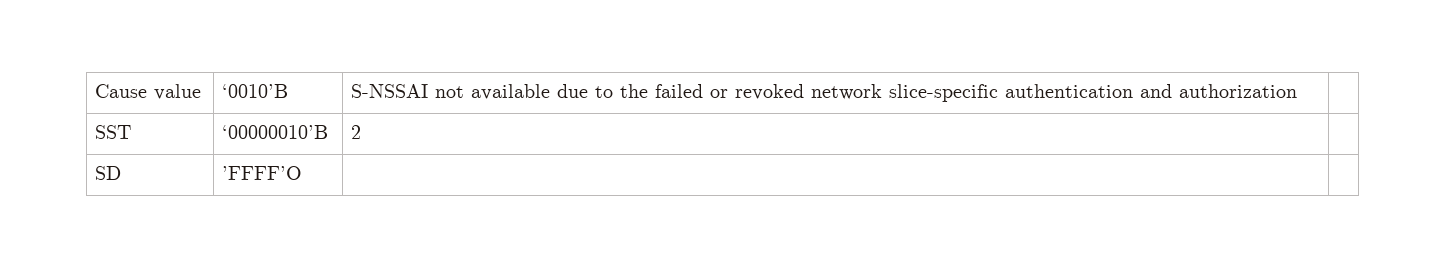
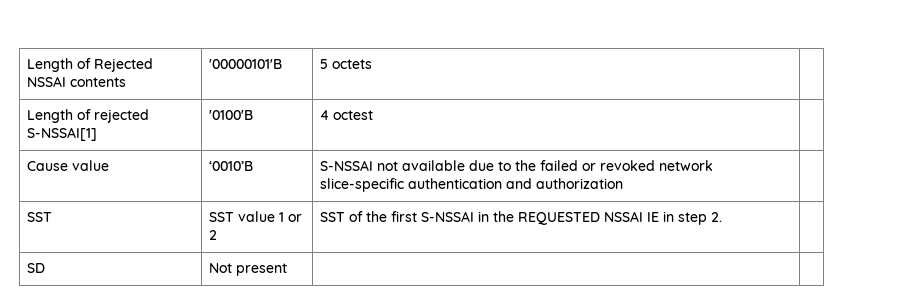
+ Length of Rejected NSSAI contents | '00000101'B | 5 octets |
+ Length of rejected S-NSSAI[1] | '0100'B | 4 octest |
- SST | ‘00000010’B | 2 |
+ SST | SST value 1 or 2 | SST of the first S-NSSAI in the REQUESTED NSSAI IE in step 2. |
- SD | ’FFFF’O | |
+ SD | Not present | |

